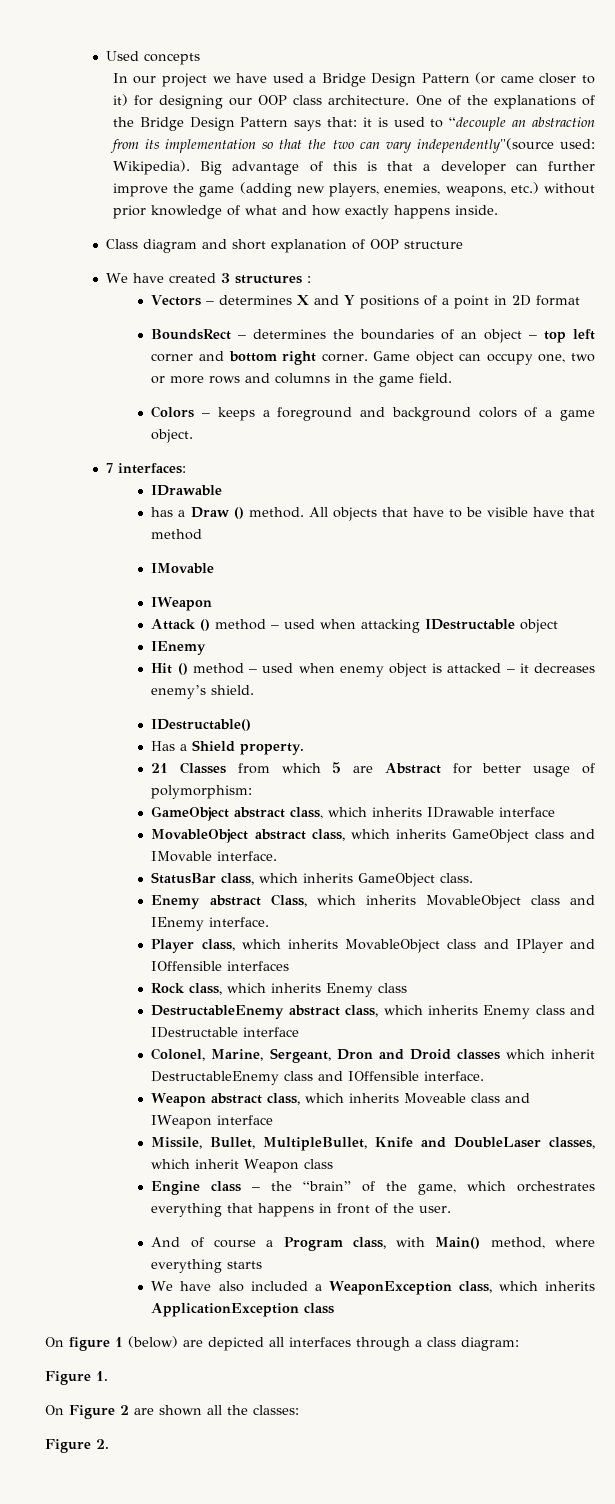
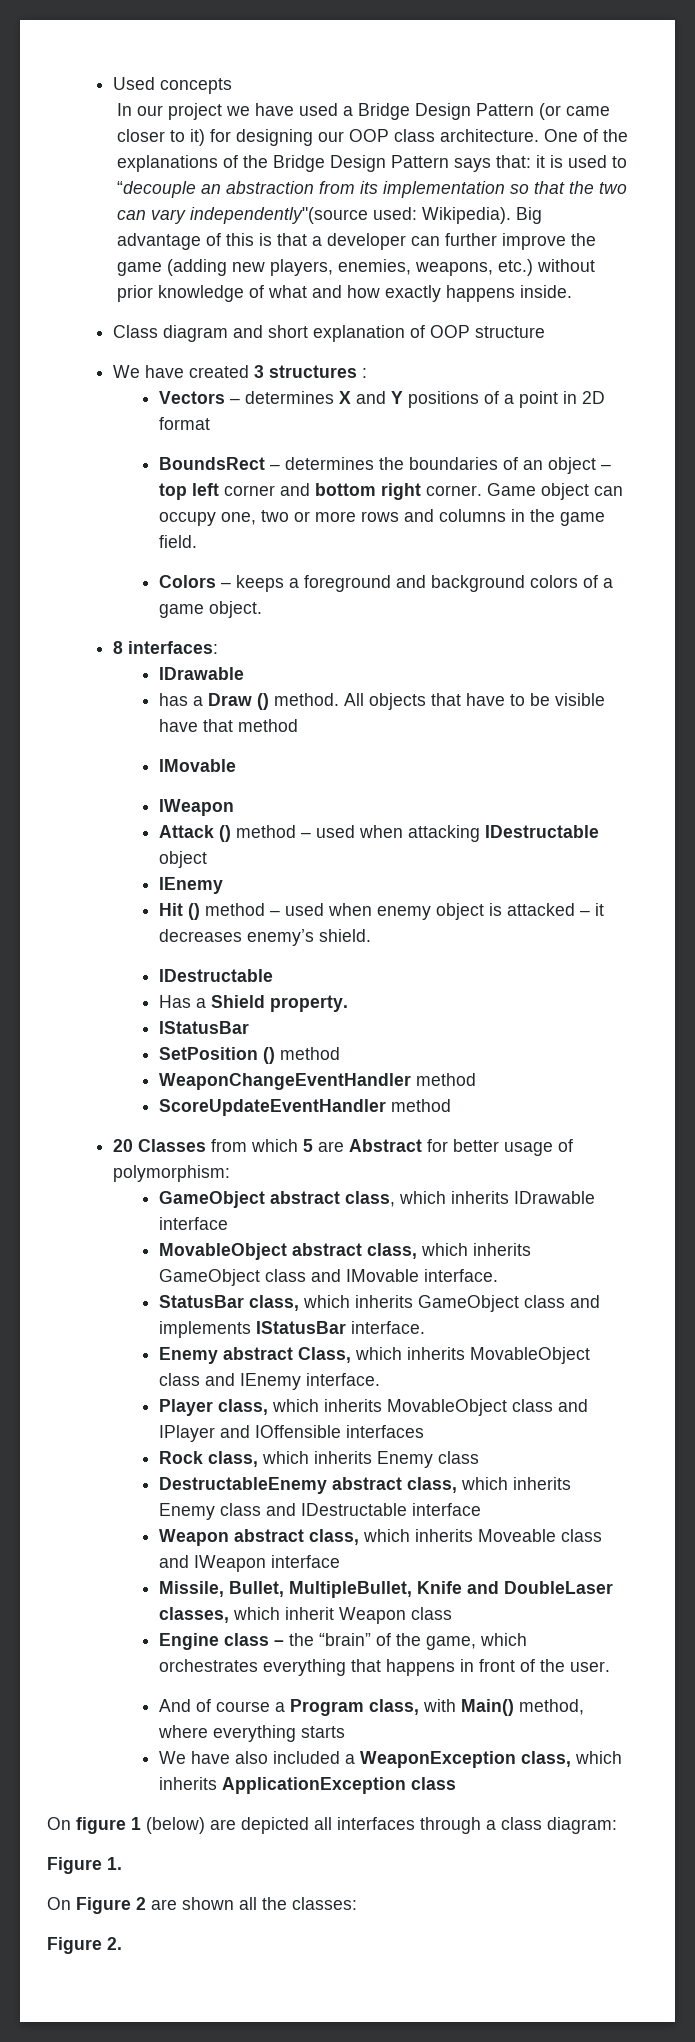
- 7 interfaces:
+ 8 interfaces:
  Hit () method – used when enemy object is attacked – it decreases enemy’s shield.
- IDestructable()
+ IDestructable
  Has a Shield property.
- 21 Classes from which 5 are Abstract for better usage of polymorphism:
+ IStatusBar
+ SetPosition () method
+ WeaponChangeEventHandler method
+ ScoreUpdateEventHandler method
+ 20 Classes from which 5 are Abstract for better usage of polymorphism:
- StatusBar class, which inherits GameObject class.
+ StatusBar class, which inherits GameObject class and implements IStatusBar interface.
- Colonel, Marine, Sergeant, Dron and Droid classes which inherit DestructableEnemy class and IOffensible interface.

